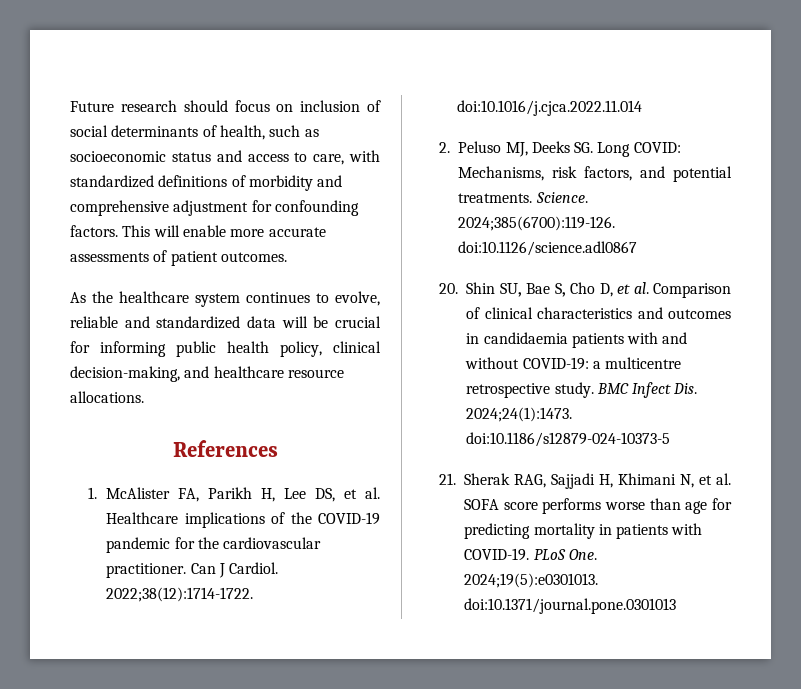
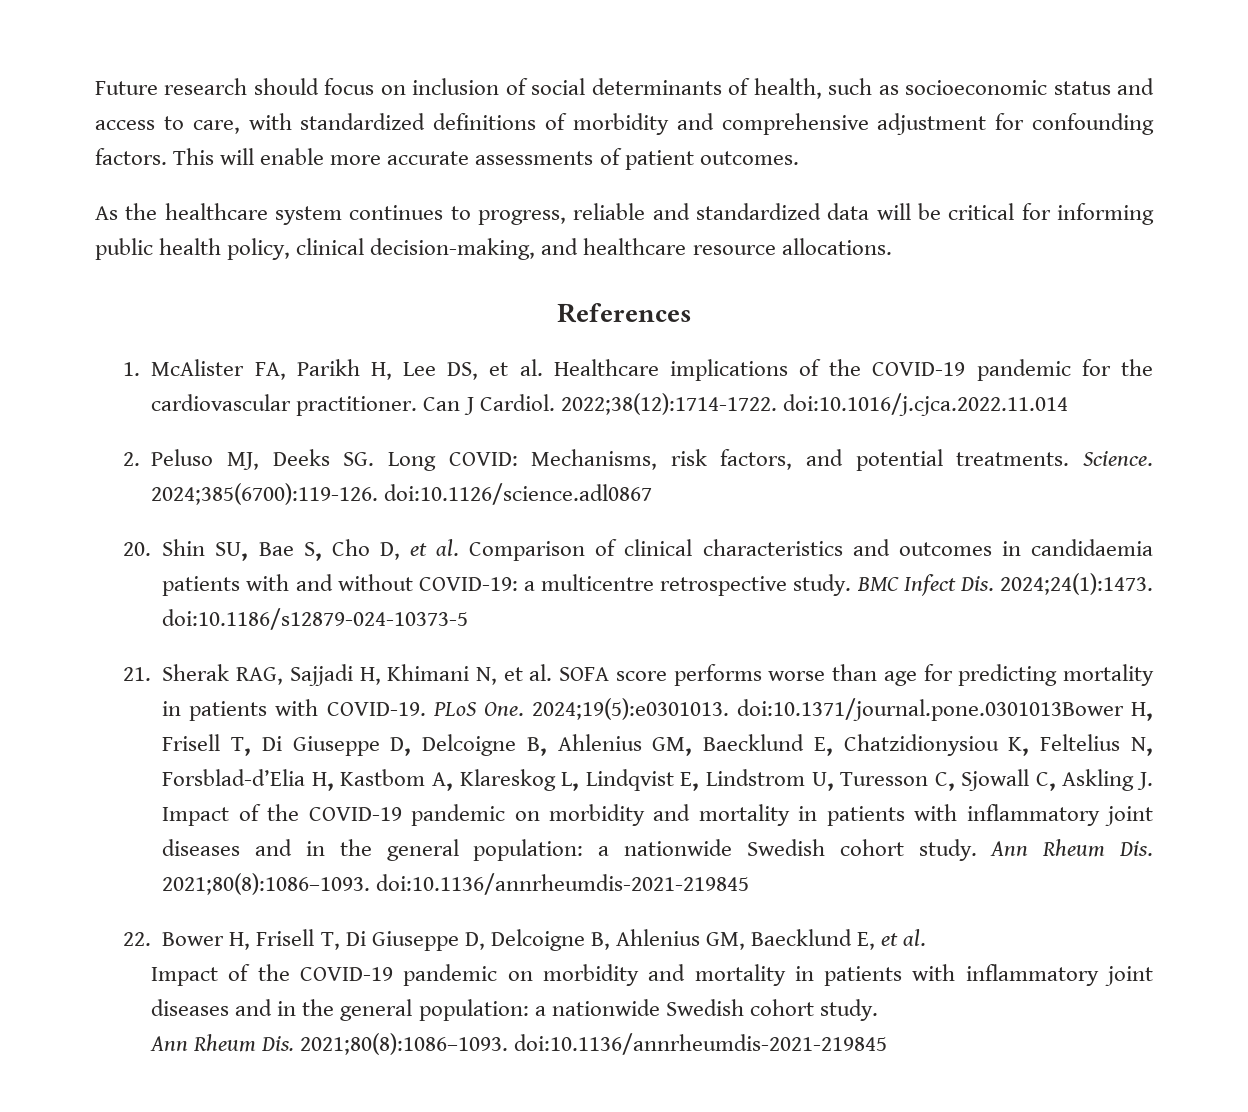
- As the healthcare system continues to evolve, reliable and standardized data will be crucial for informing public health policy, clinical decision-making, and healthcare resource allocations.
+ As the healthcare system continues to progress, reliable and standardized data will be critical for informing public health policy, clinical decision-making, and healthcare resource allocations.
- PLoS One. 2024;19(5):e0301013. doi:10.1371/journal.pone.0301013
+ PLoS One. 2024;19(5):e0301013. doi:10.1371/journal.pone.0301013Bower H, Frisell T, Di Giuseppe D, Delcoigne B, Ahlenius GM, Baecklund E, Chatzidionysiou K, Feltelius N, Forsblad-d’Elia H, Kastbom A, Klareskog L, Lindqvist E, Lindstrom U, Turesson C, Sjowall C, Askling J. Impact of the COVID-19 pandemic on morbidity and mortality in patients with inflammatory joint diseases and in the general population: a nationwide Swedish cohort study. Ann Rheum Dis. 2021;80(8):1086–1093. doi:10.1136/annrheumdis-2021-219845
+ 22. Bower H, Frisell T, Di Giuseppe D, Delcoigne B, Ahlenius GM, Baecklund E, et al.
+ Impact of the COVID-19 pandemic on morbidity and mortality in patients with inflammatory joint diseases and in the general population: a nationwide Swedish cohort study.
+ Ann Rheum Dis. 2021;80(8):1086–1093. doi:10.1136/annrheumdis-2021-219845

